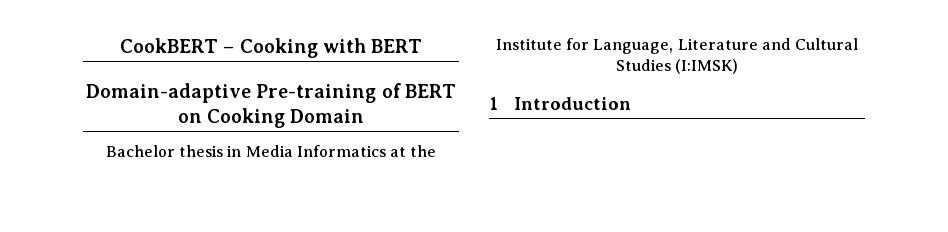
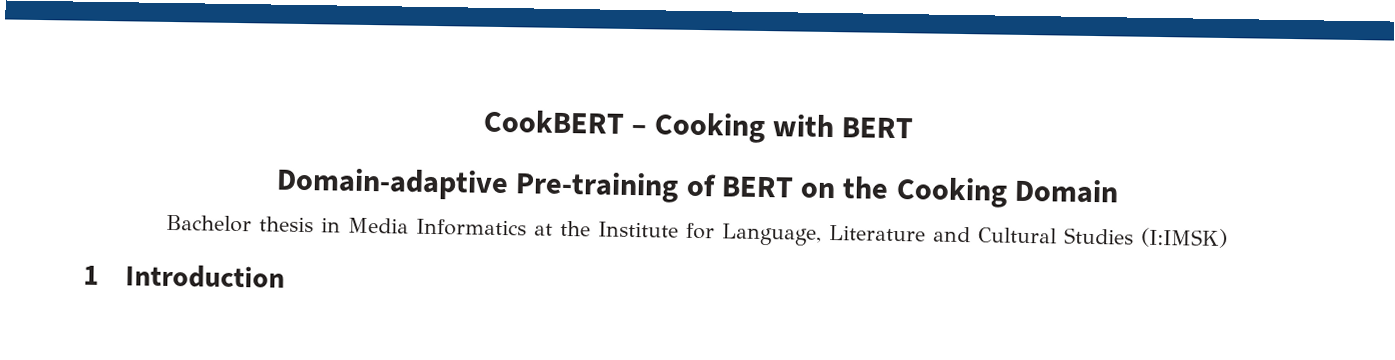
- Domain-adaptive Pre-training of BERT on Cooking Domain
+ Domain-adaptive Pre-training of BERT on the Cooking Domain

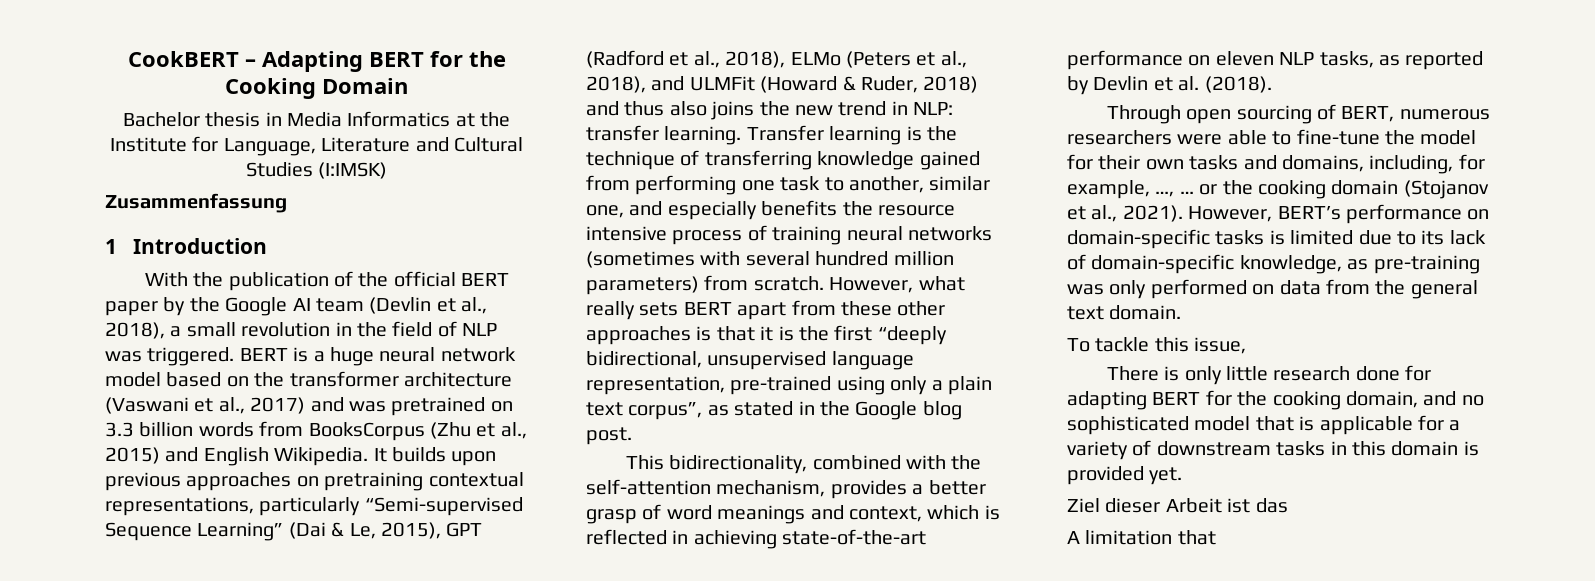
- CookBERT – Cooking with BERT
- Domain-adaptive Pre-training of BERT on the Cooking Domain
+ CookBERT – Adapting BERT for the Cooking Domain
+ Zusammenfassung
+ With the publication of the official BERT paper by the Google AI team (Devlin et al., 2018), a small revolution in the field of NLP was triggered. BERT is a huge neural network model based on the transformer architecture (Vaswani et al., 2017) and was pretrained on 3.3 billion words from BooksCorpus (Zhu et al., 2015) and English Wikipedia. It builds upon previous approaches on pretraining contextual representations, particularly “Semi-supervised Sequence Learning” (Dai & Le, 2015), GPT (Radford et al., 2018), ELMo (Peters et al., 2018), and ULMFit (Howard & Ruder, 2018) and thus also joins the new trend in NLP: transfer learning. Transfer learning is the technique of transferring knowledge gained from performing one task to another, similar one, and especially benefits the resource intensive process of training neural networks (sometimes with several hundred million parameters) from scratch. However, what really sets BERT apart from these other approaches is that it is the first “deeply bidirectional, unsupervised language representation, pre-trained using only a plain text corpus”, as stated in the Google blog post.
+ This bidirectionality, combined with the self-attention mechanism, provides a better grasp of word meanings and context, which is reflected in achieving state-of-the-art performance on eleven NLP tasks, as reported by Devlin et al. (2018).
+ Through open sourcing of BERT, numerous researchers were able to fine-tune the model for their own tasks and domains, including, for example, …, … or the cooking domain (Stojanov et al., 2021). However, BERT’s performance on domain-specific tasks is limited due to its lack of domain-specific knowledge, as pre-training was only performed on data from the general text domain.
+ To tackle this issue,
+ There is only little research done for adapting BERT for the cooking domain, and no sophisticated model that is applicable for a variety of downstream tasks in this domain is provided yet.
+ Ziel dieser Arbeit ist das
+ A limitation that

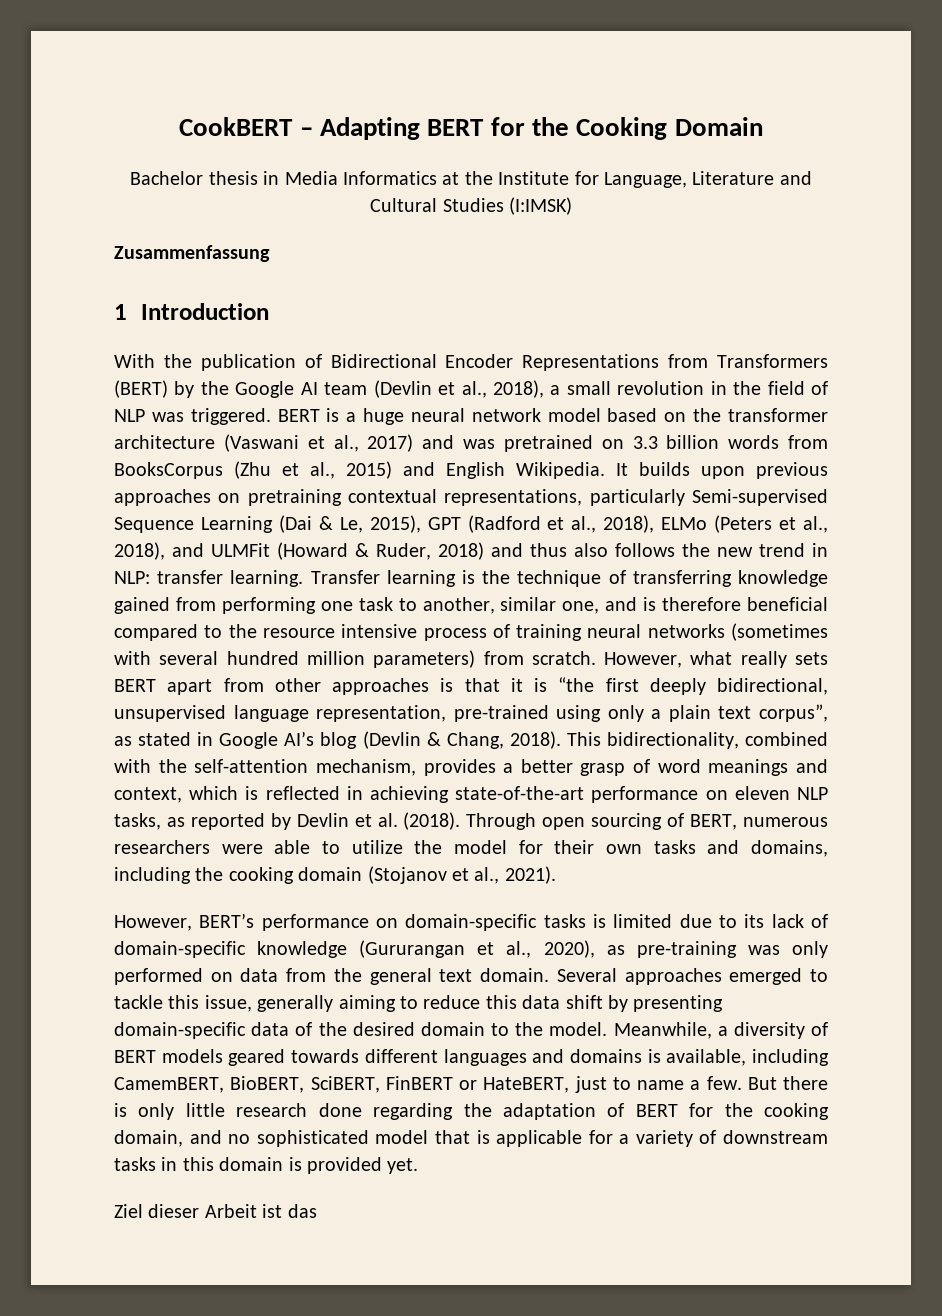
- With the publication of the official BERT paper by the Google AI team (Devlin et al., 2018), a small revolution in the field of NLP was triggered.
+ With the publication of Bidirectional Encoder Representations from Transformers (BERT) by the Google AI team (Devlin et al., 2018), a small revolution in the field of NLP was triggered.
- It builds upon previous approaches on pretraining contextual representations, particularly “Semi-supervised Sequence Learning” (Dai & Le, 2015), GPT (Radford et al., 2018), ELMo (Peters et al., 2018), and ULMFit (Howard & Ruder, 2018) and thus also joins the new trend in NLP: transfer learning.
+ It builds upon previous approaches on pretraining contextual representations, particularly Semi-supervised Sequence Learning (Dai & Le, 2015), GPT (Radford et al., 2018), ELMo (Peters et al., 2018), and ULMFit (Howard & Ruder, 2018) and thus also follows the new trend in NLP: transfer learning.
- Transfer learning is the technique of transferring knowledge gained from performing one task to another, similar one, and especially benefits the resource intensive process of training neural networks (sometimes with several hundred million parameters) from scratch.
+ Transfer learning is the technique of transferring knowledge gained from performing one task to another, similar one, and is therefore beneficial compared to the resource intensive process of training neural networks (sometimes with several hundred million parameters) from scratch.
- However, what really sets BERT apart from these other approaches is that it is the first “deeply bidirectional, unsupervised language representation, pre-trained using only a plain text corpus”, as stated in the Google blog post.
- This bidirectionality, combined with the self-attention mechanism, provides a better grasp of word meanings and context, which is reflected in achieving state-of-the-art performance on eleven NLP tasks, as reported by Devlin et al. (2018).
- Through open sourcing of BERT, numerous researchers were able to fine-tune the model for their own tasks and domains, including, for example, …, … or the cooking domain (Stojanov et al., 2021). However, BERT’s performance on domain-specific tasks is limited due to its lack of domain-specific knowledge, as pre-training was only performed on data from the general text domain.
- To tackle this issue,
- There is only little research done for adapting BERT for the cooking domain, and no sophisticated model that is applicable for a variety of downstream tasks in this domain is provided yet.
+ However, what really sets BERT apart from other approaches is that it is “the first deeply bidirectional, unsupervised language representation, pre-trained using only a plain text corpus”, as stated in Google AI’s blog (Devlin & Chang, 2018). This bidirectionality, combined with the self-attention mechanism, provides a better grasp of word meanings and context, which is reflected in achieving state-of-the-art performance on eleven NLP tasks, as reported by Devlin et al. (2018). Through open sourcing of BERT, numerous researchers were able to utilize the model for their own tasks and domains, including the cooking domain (Stojanov et al., 2021).
+ However, BERT’s performance on domain-specific tasks is limited due to its lack of domain-specific knowledge (Gururangan et al., 2020), as pre-training was only performed on data from the general text domain. Several approaches emerged to tackle this issue, generally aiming to reduce this data shift by presenting domain-specific data of the desired domain to the model. Meanwhile, a diversity of BERT models geared towards different languages and domains is available, including CamemBERT, BioBERT, SciBERT, FinBERT or HateBERT, just to name a few. But there is only little research done regarding the adaptation of BERT for the cooking domain, and no sophisticated model that is applicable for a variety of downstream tasks in this domain is provided yet.
- A limitation that

